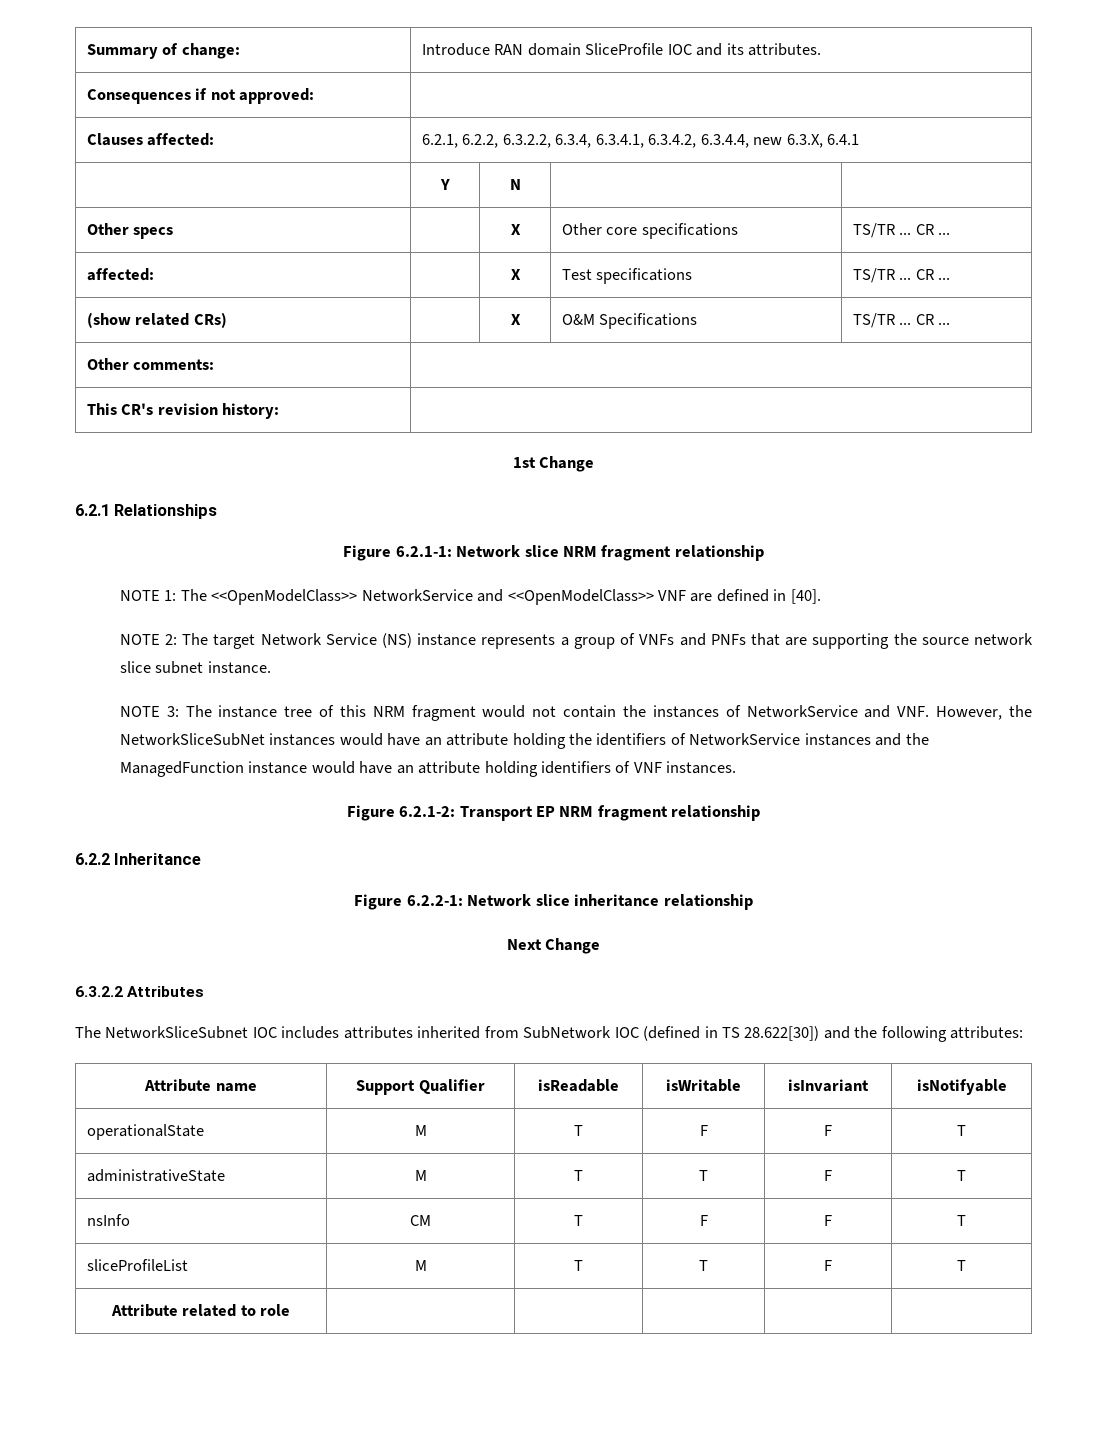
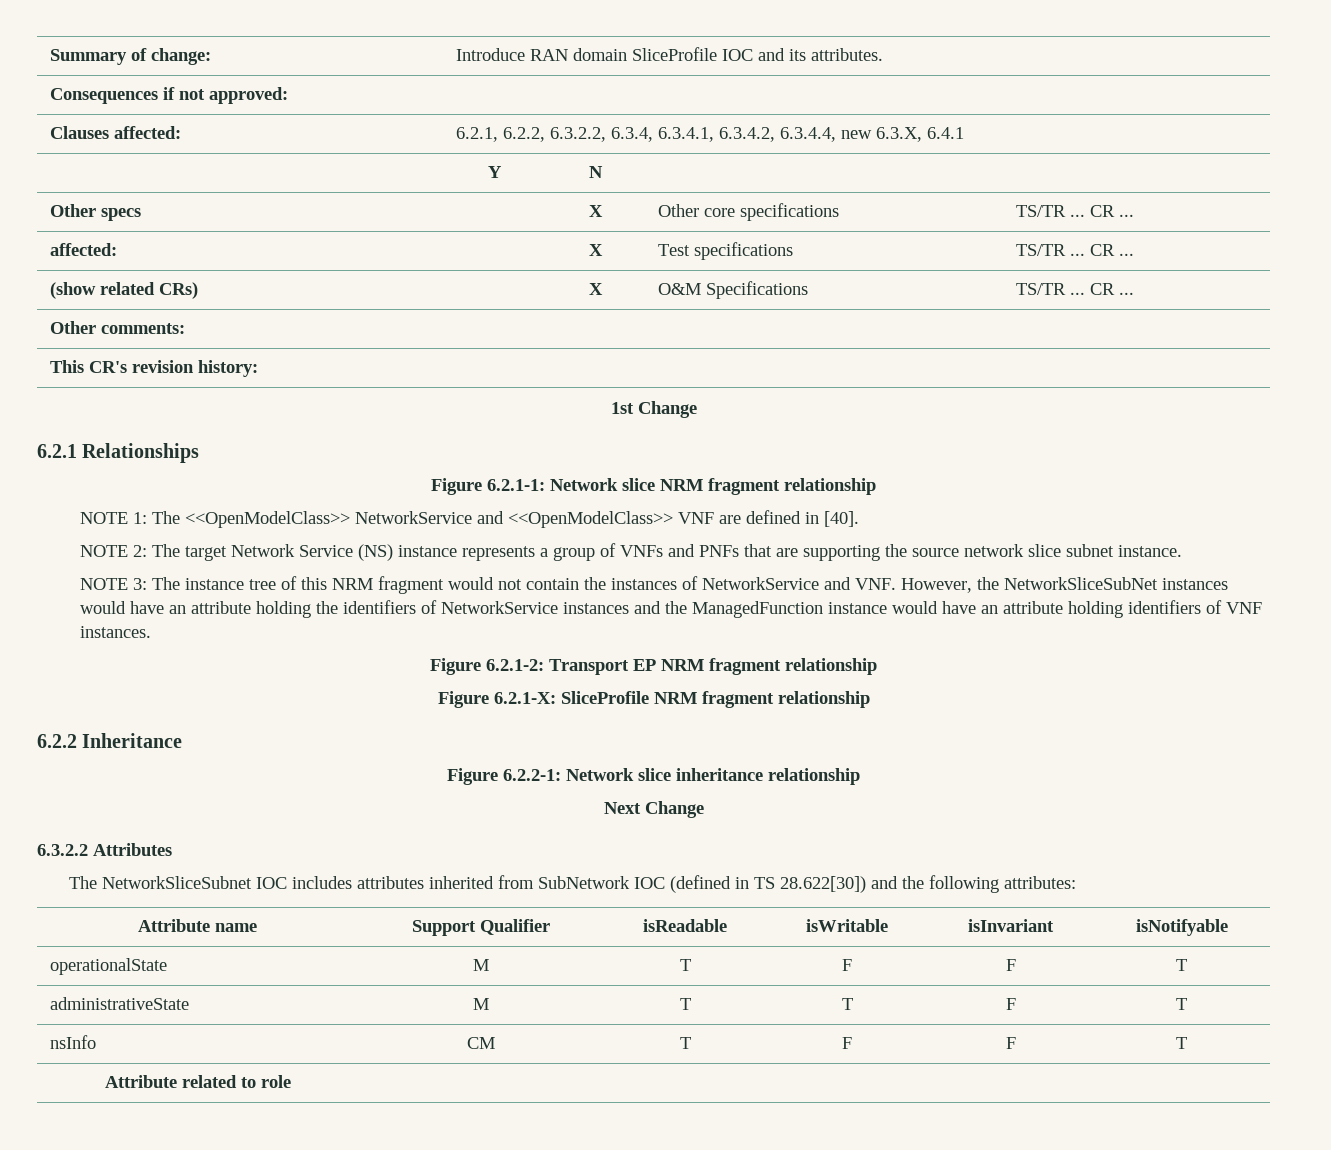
+ Figure 6.2.1-X: SliceProfile NRM fragment relationship
- sliceProfileList | M | T | T | F | T

